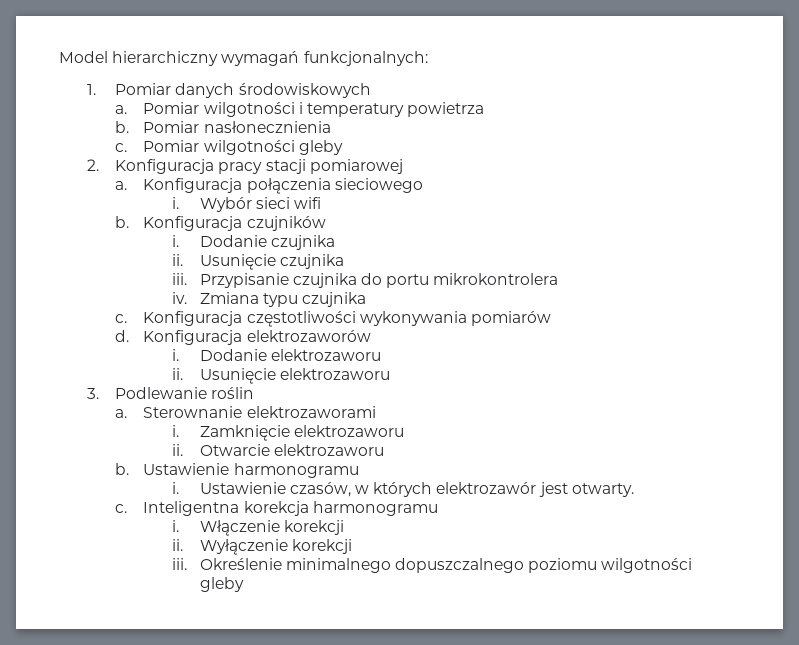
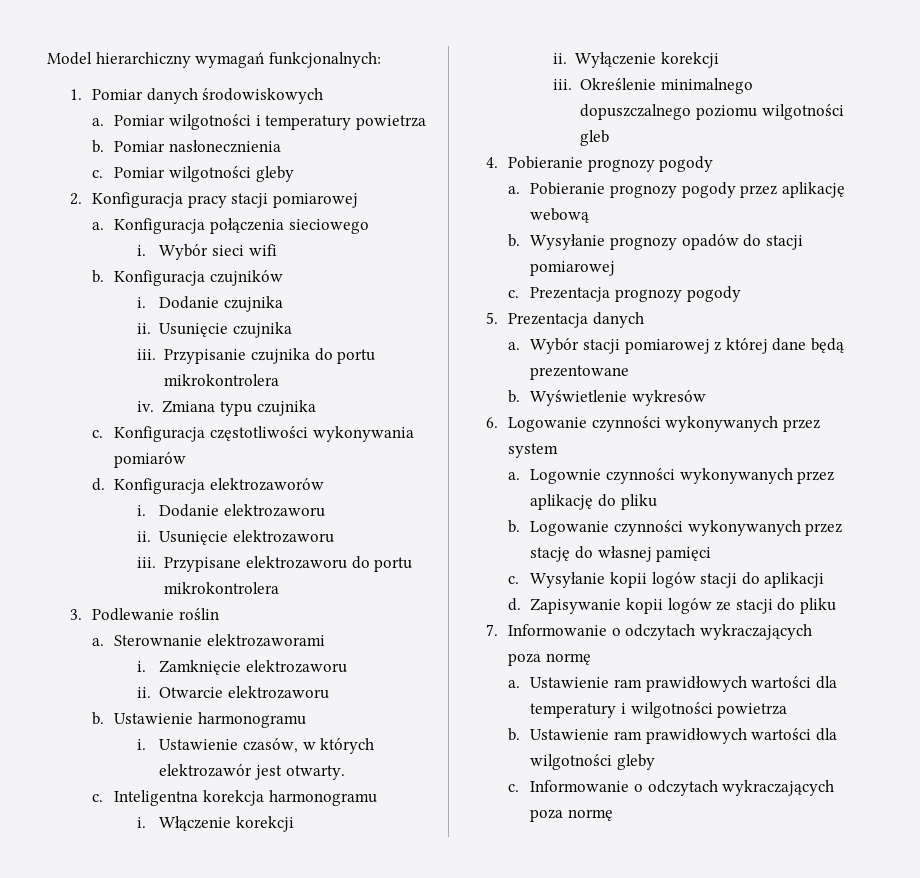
+ iii. Przypisane elektrozaworu do portu mikrokontrolera
- Określenie minimalnego dopuszczalnego poziomu wilgotności gleby
+ Określenie minimalnego dopuszczalnego poziomu wilgotności gleb
+ 4. Pobieranie prognozy pogody
+ a. Pobieranie prognozy pogody przez aplikację webową
+ b. Wysyłanie prognozy opadów do stacji pomiarowej
+ c. Prezentacja prognozy pogody
+ 5. Prezentacja danych
+ a. Wybór stacji pomiarowej z której dane będą prezentowane
+ b. Wyświetlenie wykresów
+ 6. Logowanie czynności wykonywanych przez system
+ a. Logownie czynności wykonywanych przez aplikację do pliku
+ b. Logowanie czynności wykonywanych przez stację do własnej pamięci
+ c. Wysyłanie kopii logów stacji do aplikacji
+ d. Zapisywanie kopii logów ze stacji do pliku
+ 7. Informowanie o odczytach wykraczających poza normę
+ a. Ustawienie ram prawidłowych wartości dla temperatury i wilgotności powietrza
+ b. Ustawienie ram prawidłowych wartości dla wilgotności gleby
+ c. Informowanie o odczytach wykraczających poza normę

